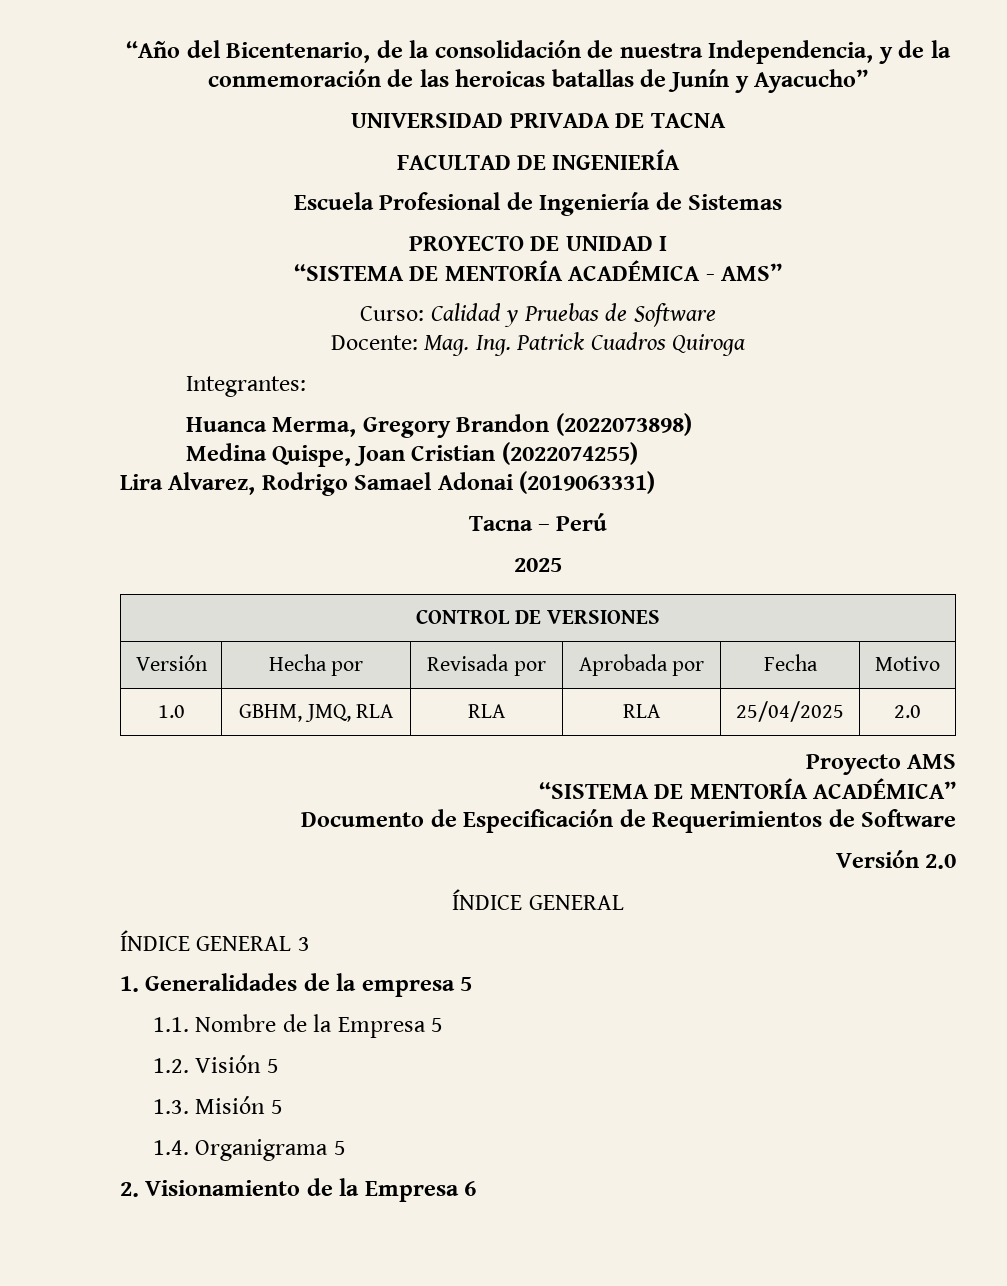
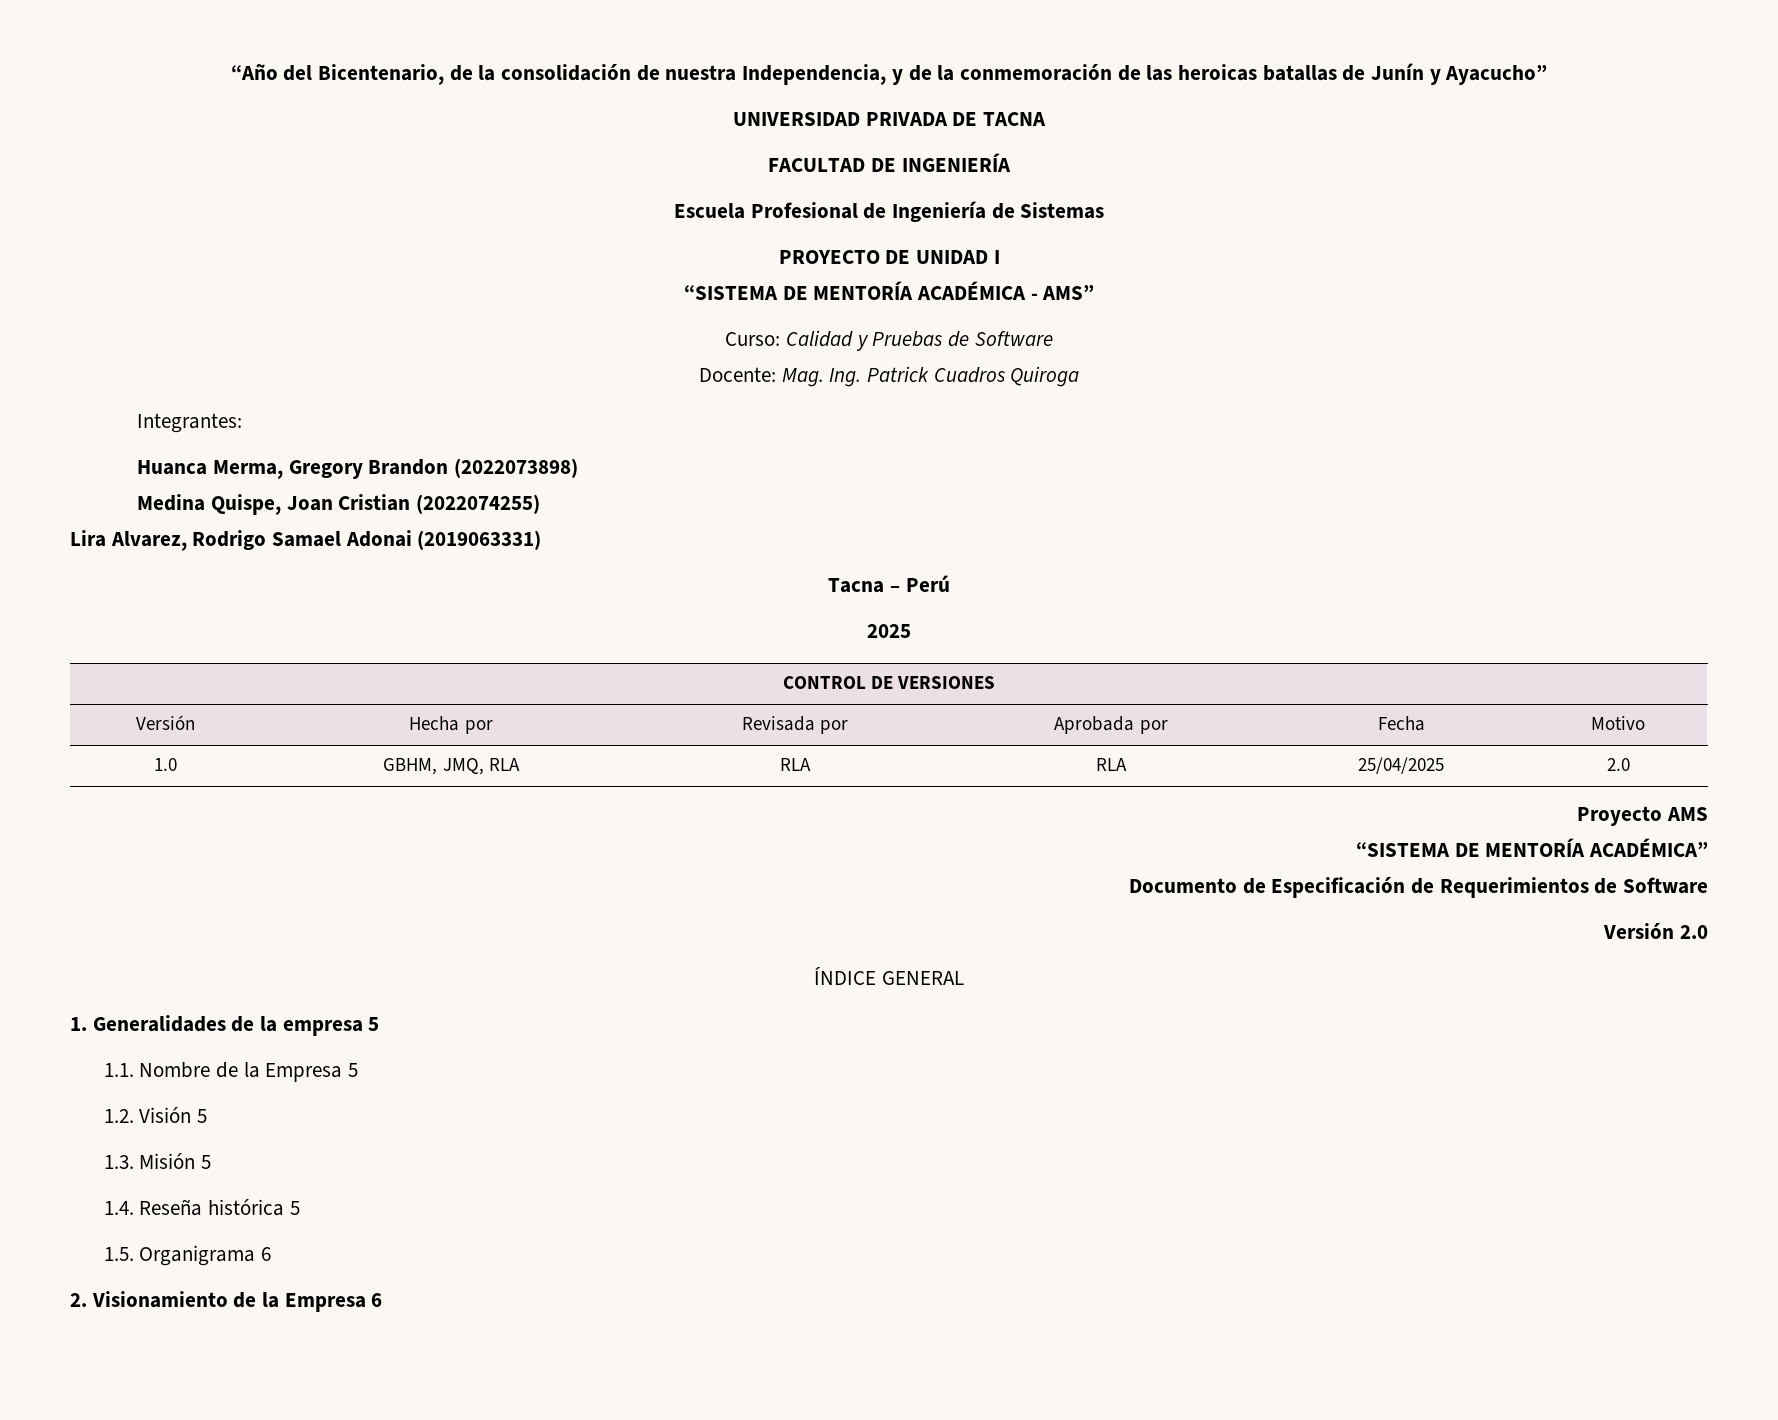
- ÍNDICE GENERAL 3
- 1.4. Organigrama 5
+ 1.4. Reseña histórica 5
+ 1.5. Organigrama 6

